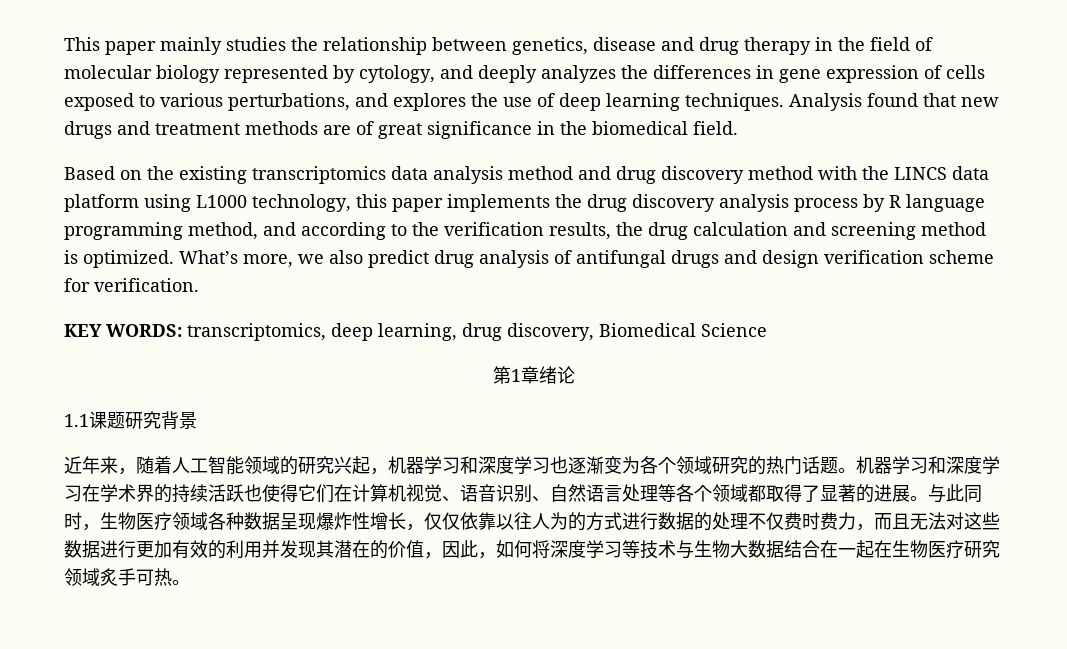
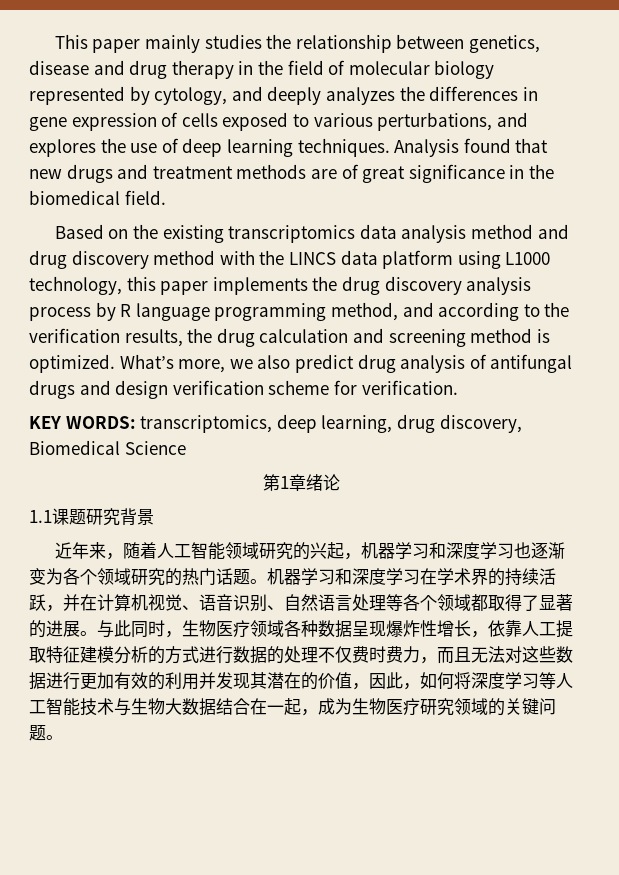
- 近年来，随着人工智能领域的研究兴起，机器学习和深度学习也逐渐变为各个领域研究的热门话题。
+ 近年来，随着人工智能领域研究的兴起，机器学习和深度学习也逐渐变为各个领域研究的热门话题。
- 机器学习和深度学习在学术界的持续活跃也使得它们在计算机视觉、语音识别、自然语言处理等各个领域都取得了显著的进展。
+ 机器学习和深度学习在学术界的持续活跃，并在计算机视觉、语音识别、自然语言处理等各个领域都取得了显著的进展。
- 与此同时，生物医疗领域各种数据呈现爆炸性增长，仅仅依靠以往人为的方式进行数据的处理不仅费时费力，而且无法对这些数据进行更加有效的利用并发现其潜在的价值，因此，如何将深度学习等技术与生物大数据结合在一起在生物医疗研究领域炙手可热。
+ 与此同时，生物医疗领域各种数据呈现爆炸性增长，依靠人工提取特征建模分析的方式进行数据的处理不仅费时费力，而且无法对这些数据进行更加有效的利用并发现其潜在的价值，因此，如何将深度学习等人工智能技术与生物大数据结合在一起，成为生物医疗研究领域的关键问题。

